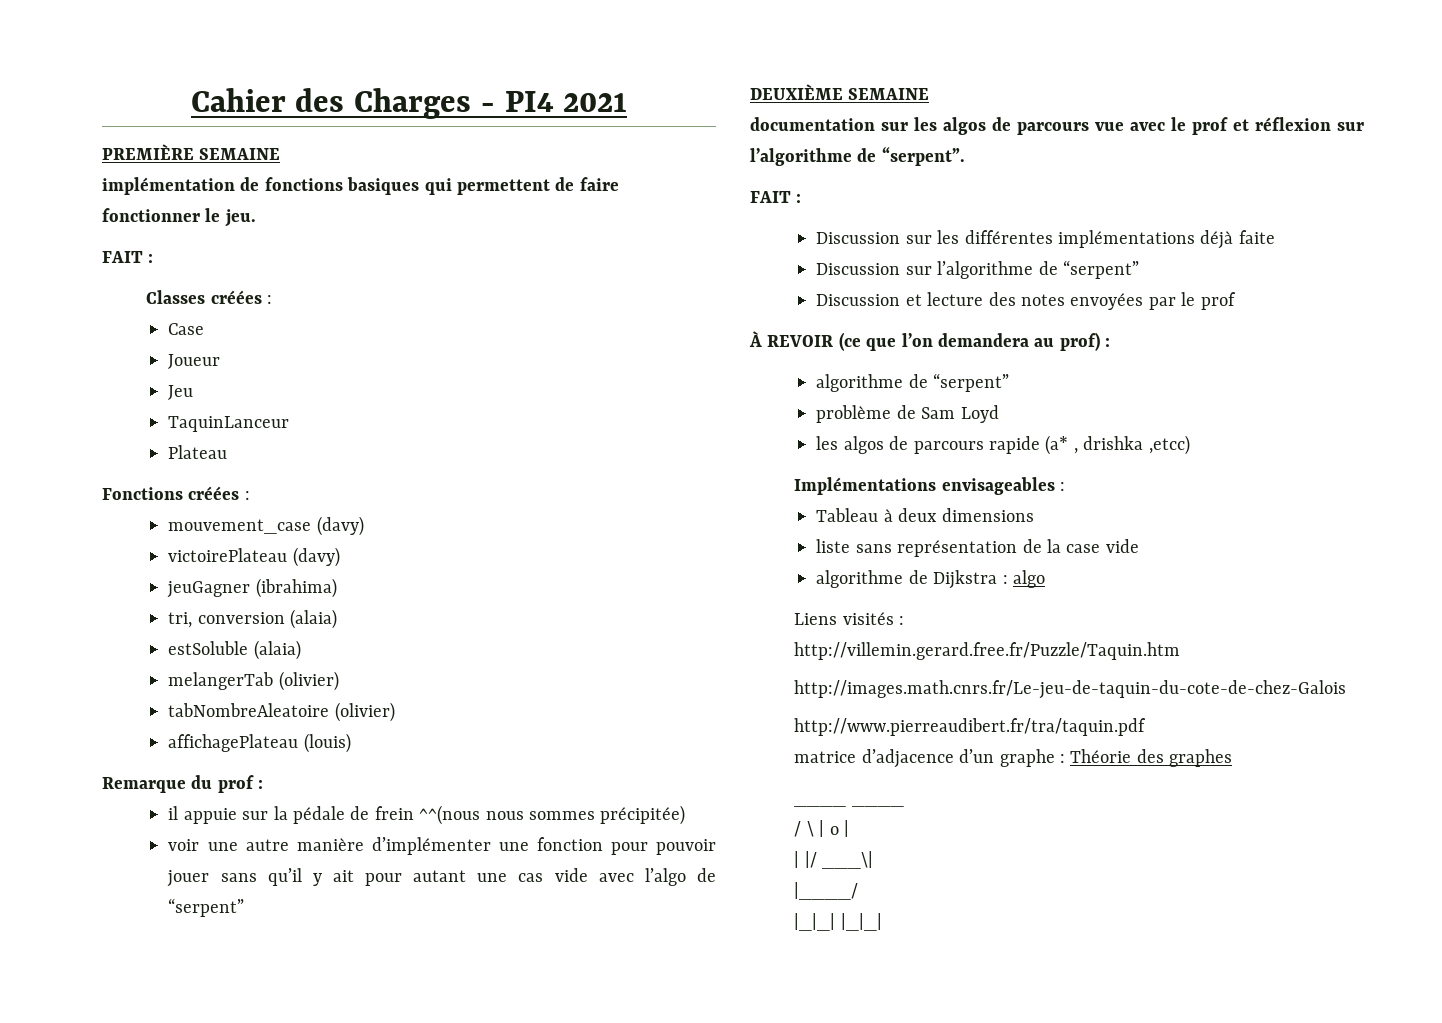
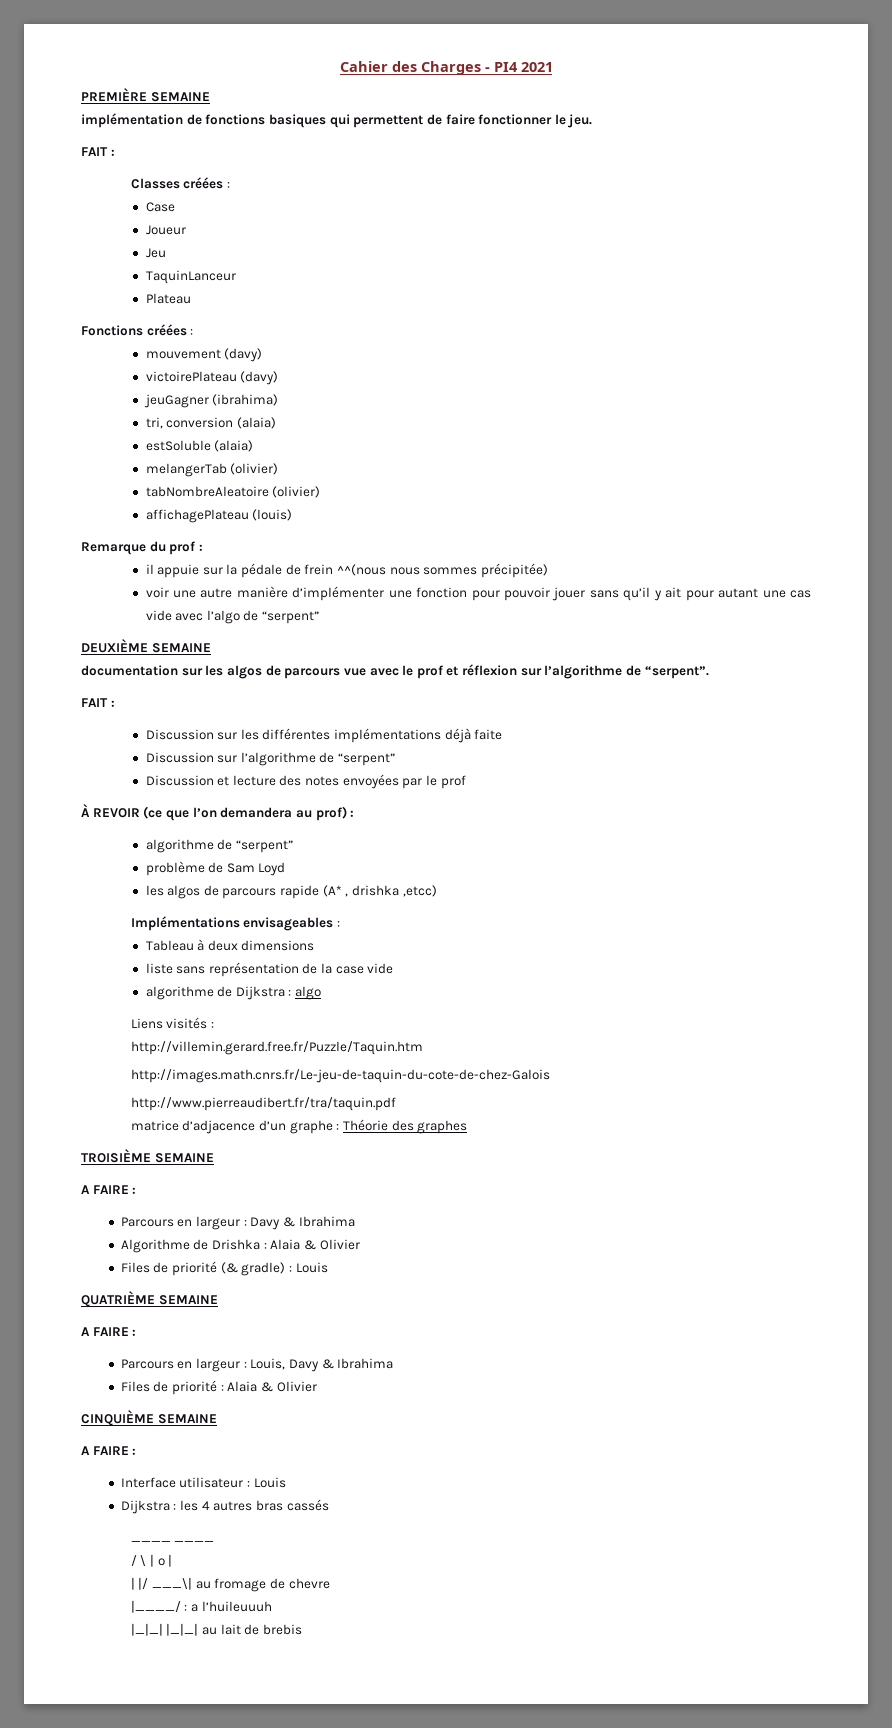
- mouvement_case (davy)
+ mouvement (davy)
- les algos de parcours rapide (a* , drishka ,etcc)
+ les algos de parcours rapide (A* , drishka ,etcc)
+ TROISIÈME SEMAINE
+ A FAIRE :
+ Parcours en largeur : Davy & Ibrahima
+ Algorithme de Drishka : Alaia & Olivier
+ Files de priorité (& gradle) : Louis
+ QUATRIÈME SEMAINE
+ A FAIRE :
+ Parcours en largeur : Louis, Davy & Ibrahima
+ Files de priorité : Alaia & Olivier
+ CINQUIÈME SEMAINE
+ A FAIRE :
+ Interface utilisateur : Louis
+ Dijkstra : les 4 autres bras cassés
- | |/ ___\|
- |____/
- |_|_| |_|_|
+ | |/ ___\| au fromage de chevre
+ |____/ : a l’huileuuuh
+ |_|_| |_|_| au lait de brebis

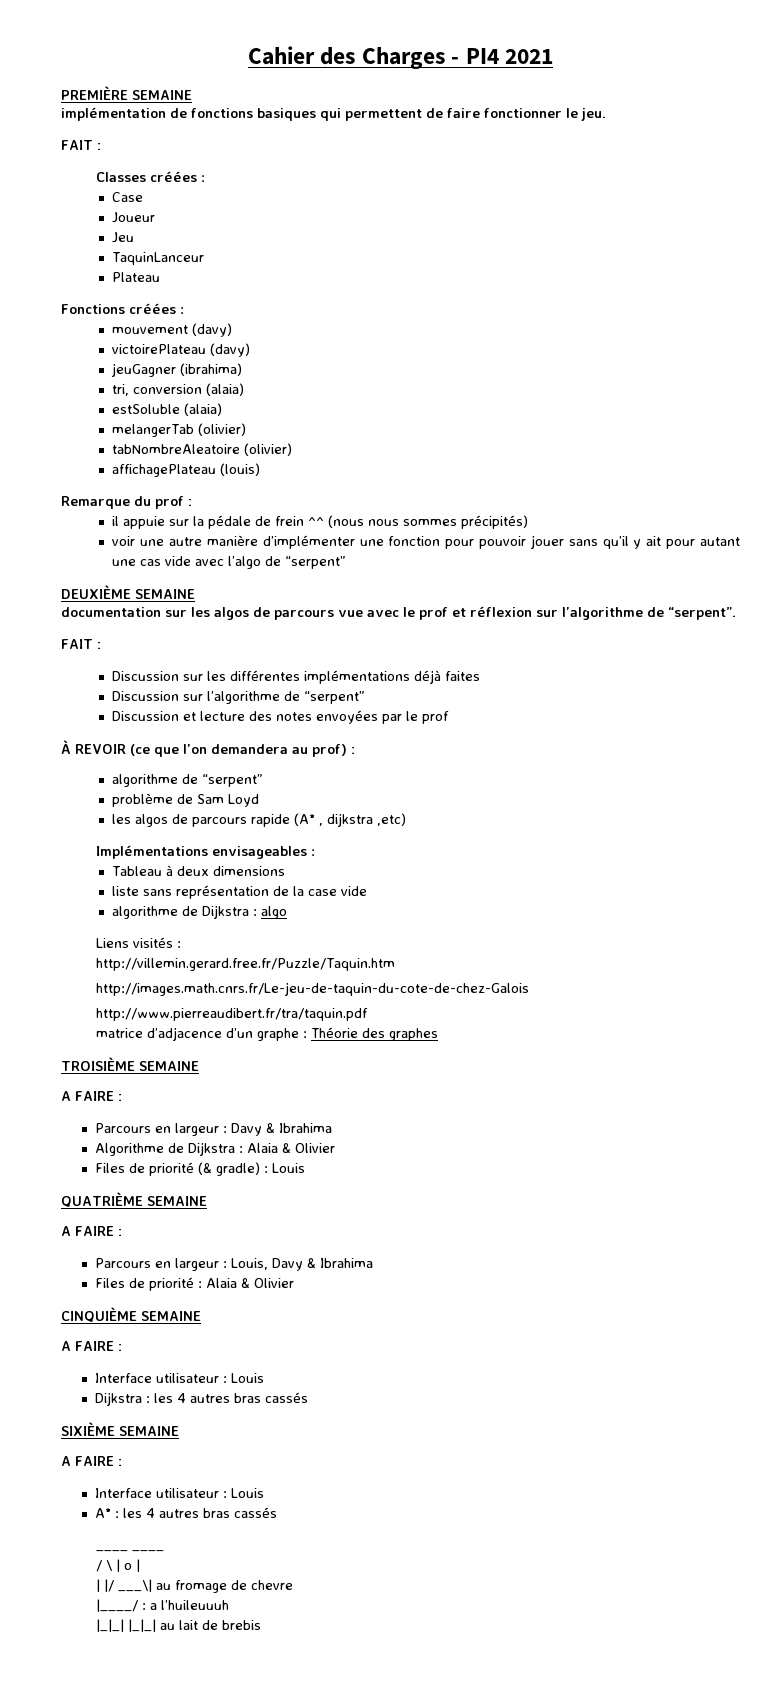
- il appuie sur la pédale de frein ^^(nous nous sommes précipitée)
+ il appuie sur la pédale de frein ^^ (nous nous sommes précipités)
- Discussion sur les différentes implémentations déjà faite
+ Discussion sur les différentes implémentations déjà faites
- les algos de parcours rapide (A* , drishka ,etcc)
+ les algos de parcours rapide (A* , dijkstra ,etc)
- Algorithme de Drishka : Alaia & Olivier
+ Algorithme de Dijkstra : Alaia & Olivier
+ SIXIÈME SEMAINE
+ A FAIRE :
+ Interface utilisateur : Louis
+ A* : les 4 autres bras cassés

